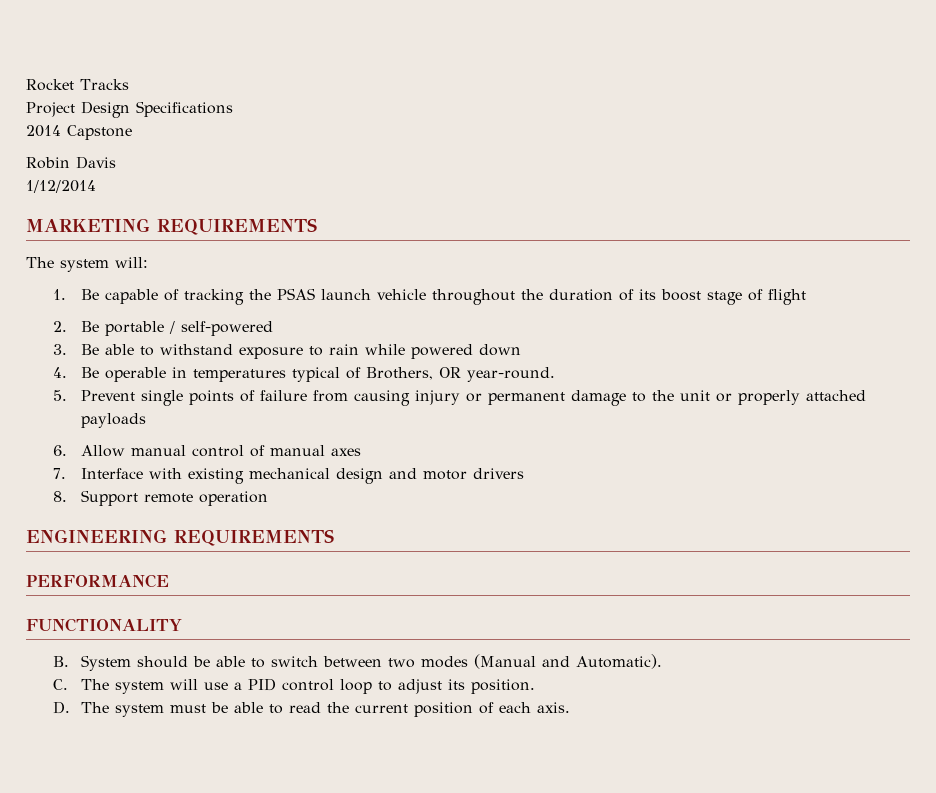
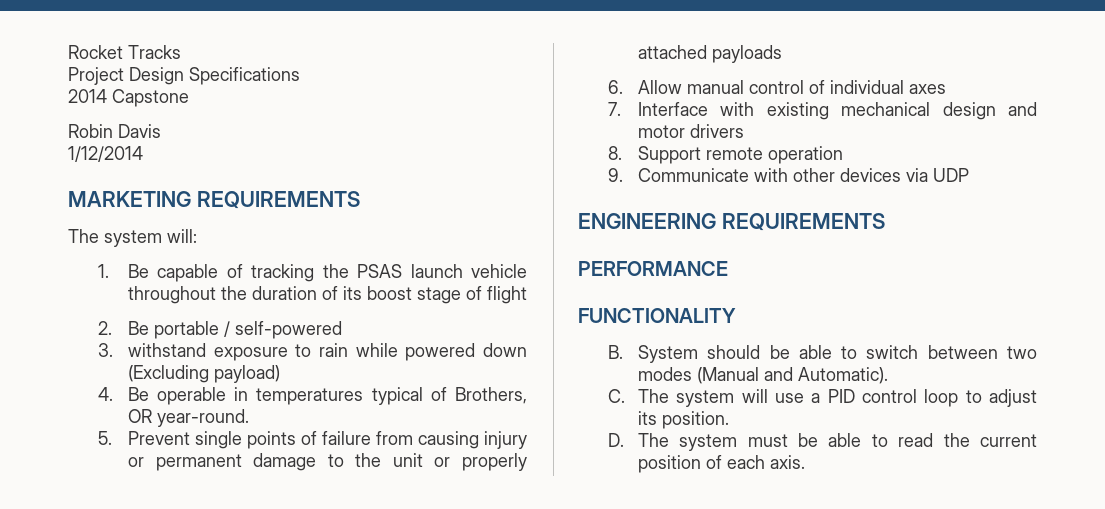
- 3. Be able to withstand exposure to rain while powered down
+ 3. withstand exposure to rain while powered down (Excluding payload)
- 6. Allow manual control of manual axes
+ 6. Allow manual control of individual axes
+ 9. Communicate with other devices via UDP

